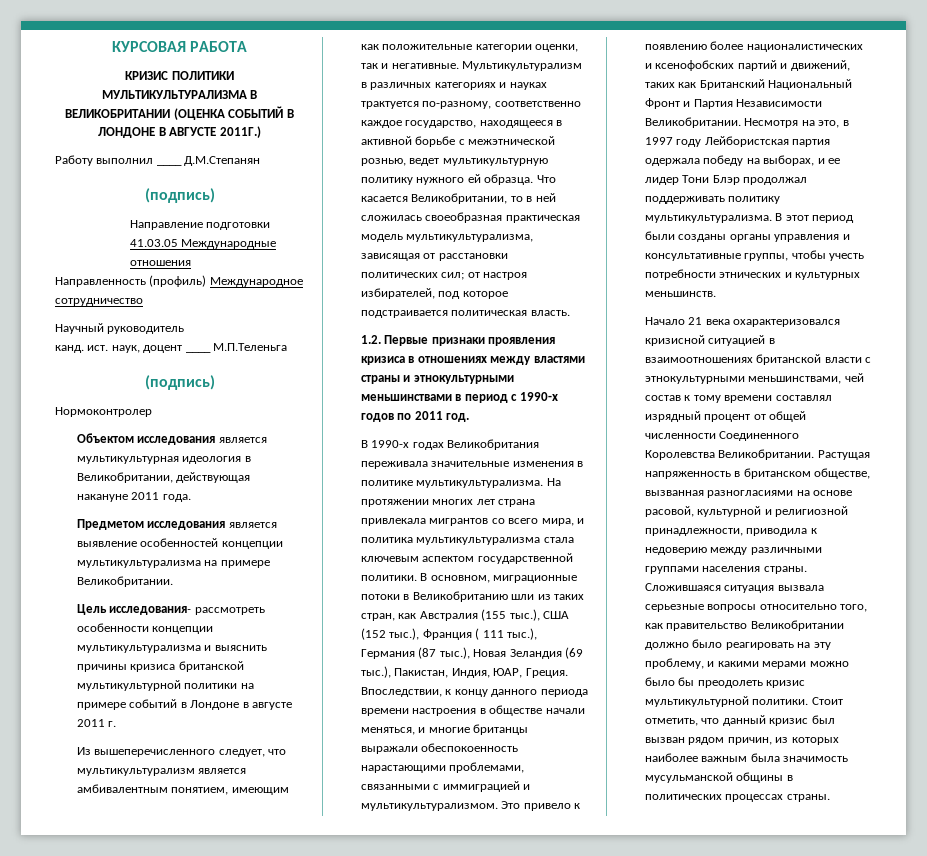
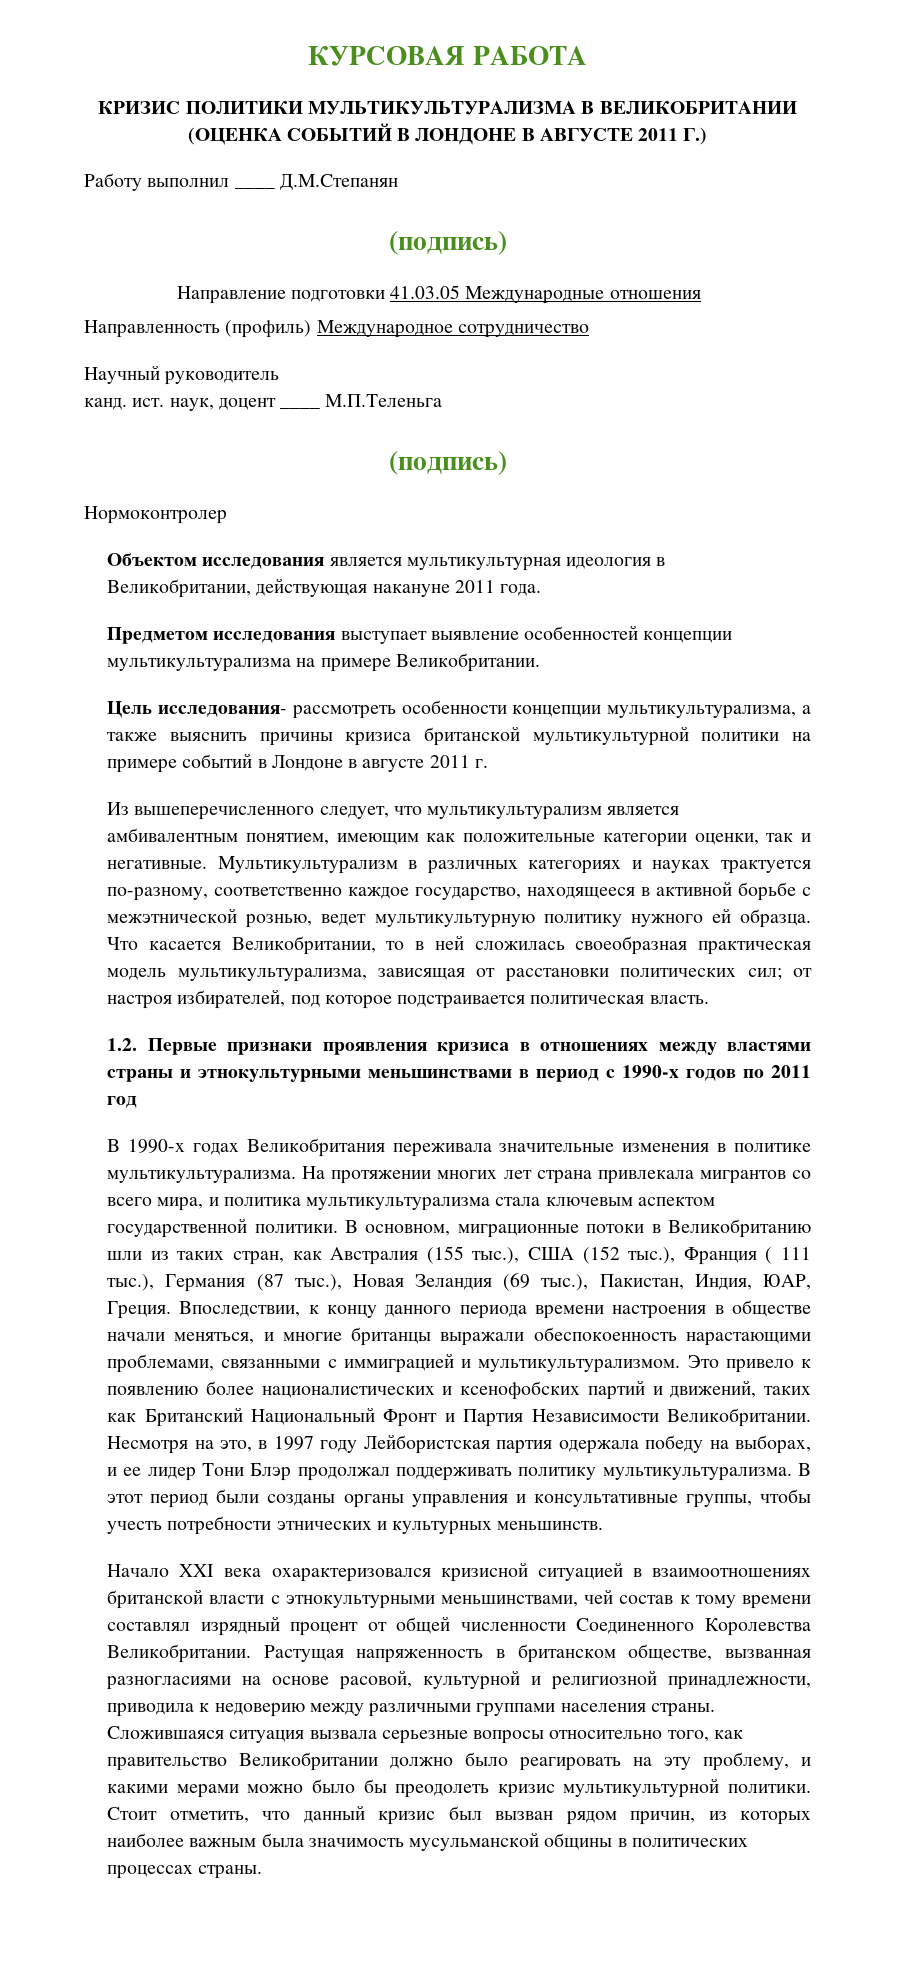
- КРИЗИС ПОЛИТИКИ МУЛЬТИКУЛЬТУРАЛИЗМА В ВЕЛИКОБРИТАНИИ (ОЦЕНКА СОБЫТИЙ В ЛОНДОНЕ В АВГУСТЕ 2011Г.)
+ КРИЗИС ПОЛИТИКИ МУЛЬТИКУЛЬТУРАЛИЗМА В ВЕЛИКОБРИТАНИИ (ОЦЕНКА СОБЫТИЙ В ЛОНДОНЕ В АВГУСТЕ 2011 Г.)
- Предметом исследования является выявление особенностей концепции мультикультурализма на примере Великобритании.
+ Предметом исследования выступает выявление особенностей концепции мультикультурализма на примере Великобритании.
- Цель исследования- рассмотреть особенности концепции мультикультурализма и выяснить причины кризиса британской мультикультурной политики на примере событий в Лондоне в августе 2011 г.
+ Цель исследования- рассмотреть особенности концепции мультикультурализма, а также выяснить причины кризиса британской мультикультурной политики на примере событий в Лондоне в августе 2011 г.
- 1.2. Первые признаки проявления кризиса в отношениях между властями страны и этнокультурными меньшинствами в период с 1990-х годов по 2011 год.
+ 1.2. Первые признаки проявления кризиса в отношениях между властями страны и этнокультурными меньшинствами в период с 1990-х годов по 2011 год
- Начало 21 века охарактеризовался кризисной ситуацией в взаимоотношениях британской власти с этнокультурными меньшинствами, чей состав к тому времени составлял изрядный процент от общей численности Соединенного Королевства Великобритании.
+ Начало XXI века охарактеризовался кризисной ситуацией в взаимоотношениях британской власти с этнокультурными меньшинствами, чей состав к тому времени составлял изрядный процент от общей численности Соединенного Королевства Великобритании.

